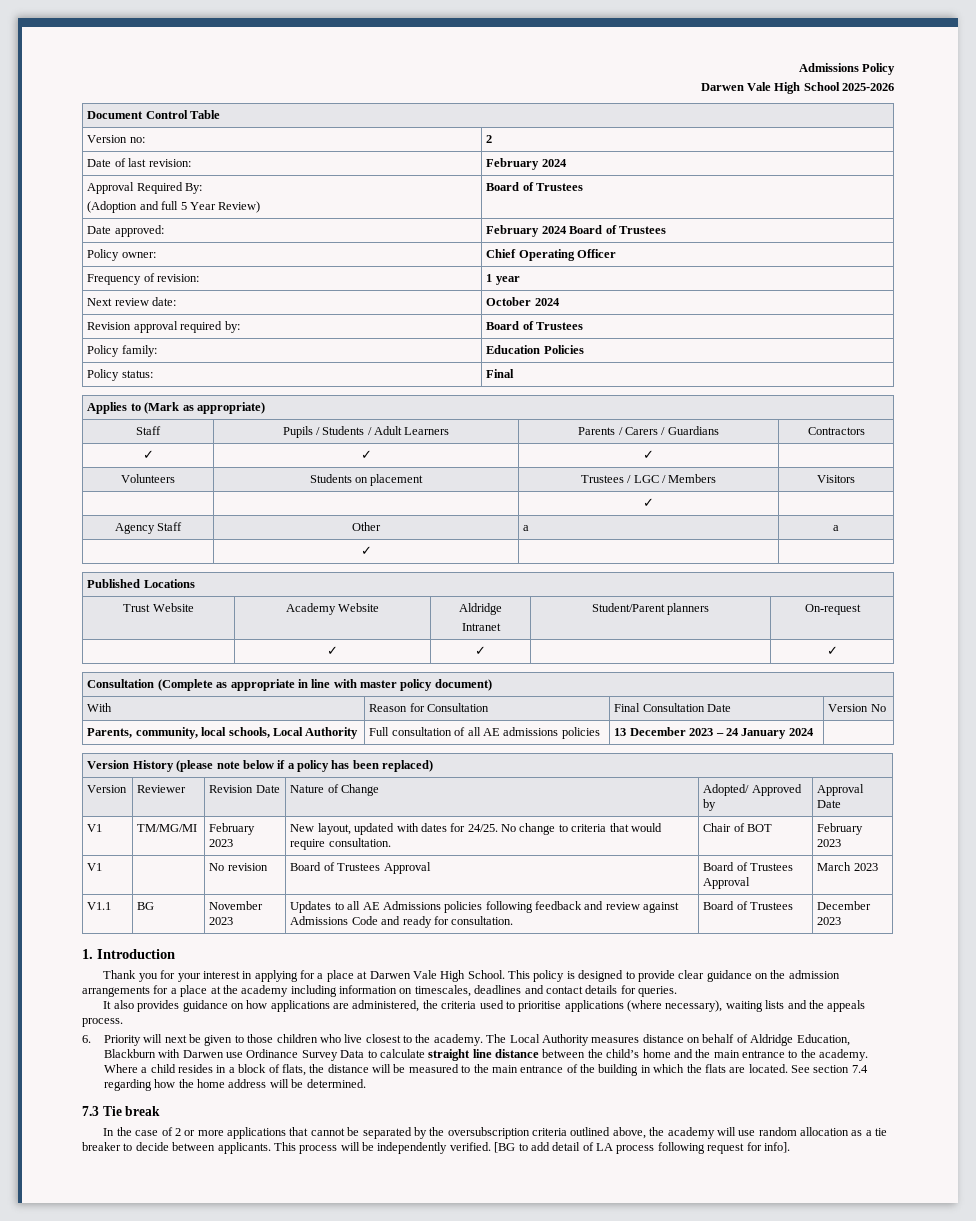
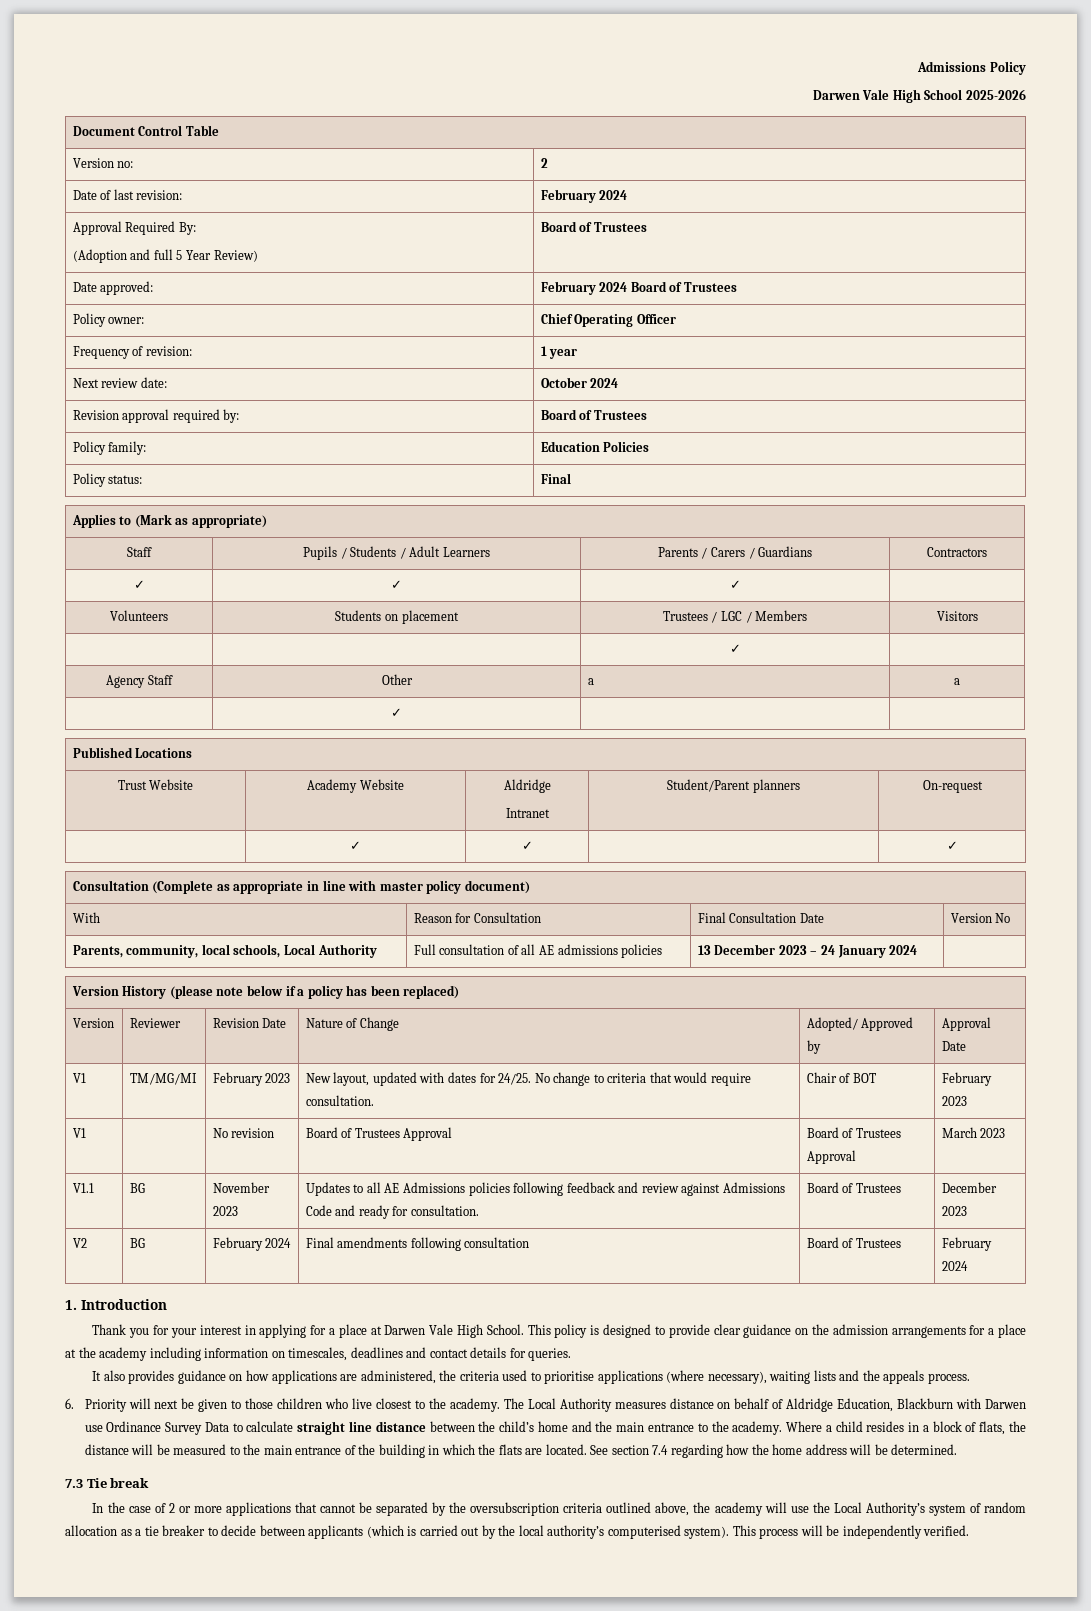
+ V2 | BG | February 2024 | Final amendments following consultation | Board of Trustees | February 2024
- In the case of 2 or more applications that cannot be separated by the oversubscription criteria outlined above, the academy will use random allocation as a tie breaker to decide between applicants.
+ In the case of 2 or more applications that cannot be separated by the oversubscription criteria outlined above, the academy will use the Local Authority’s system of random allocation as a tie breaker to decide between applicants (which is carried out by the local authority’s computerised system).
- [BG to add detail of LA process following request for info].

